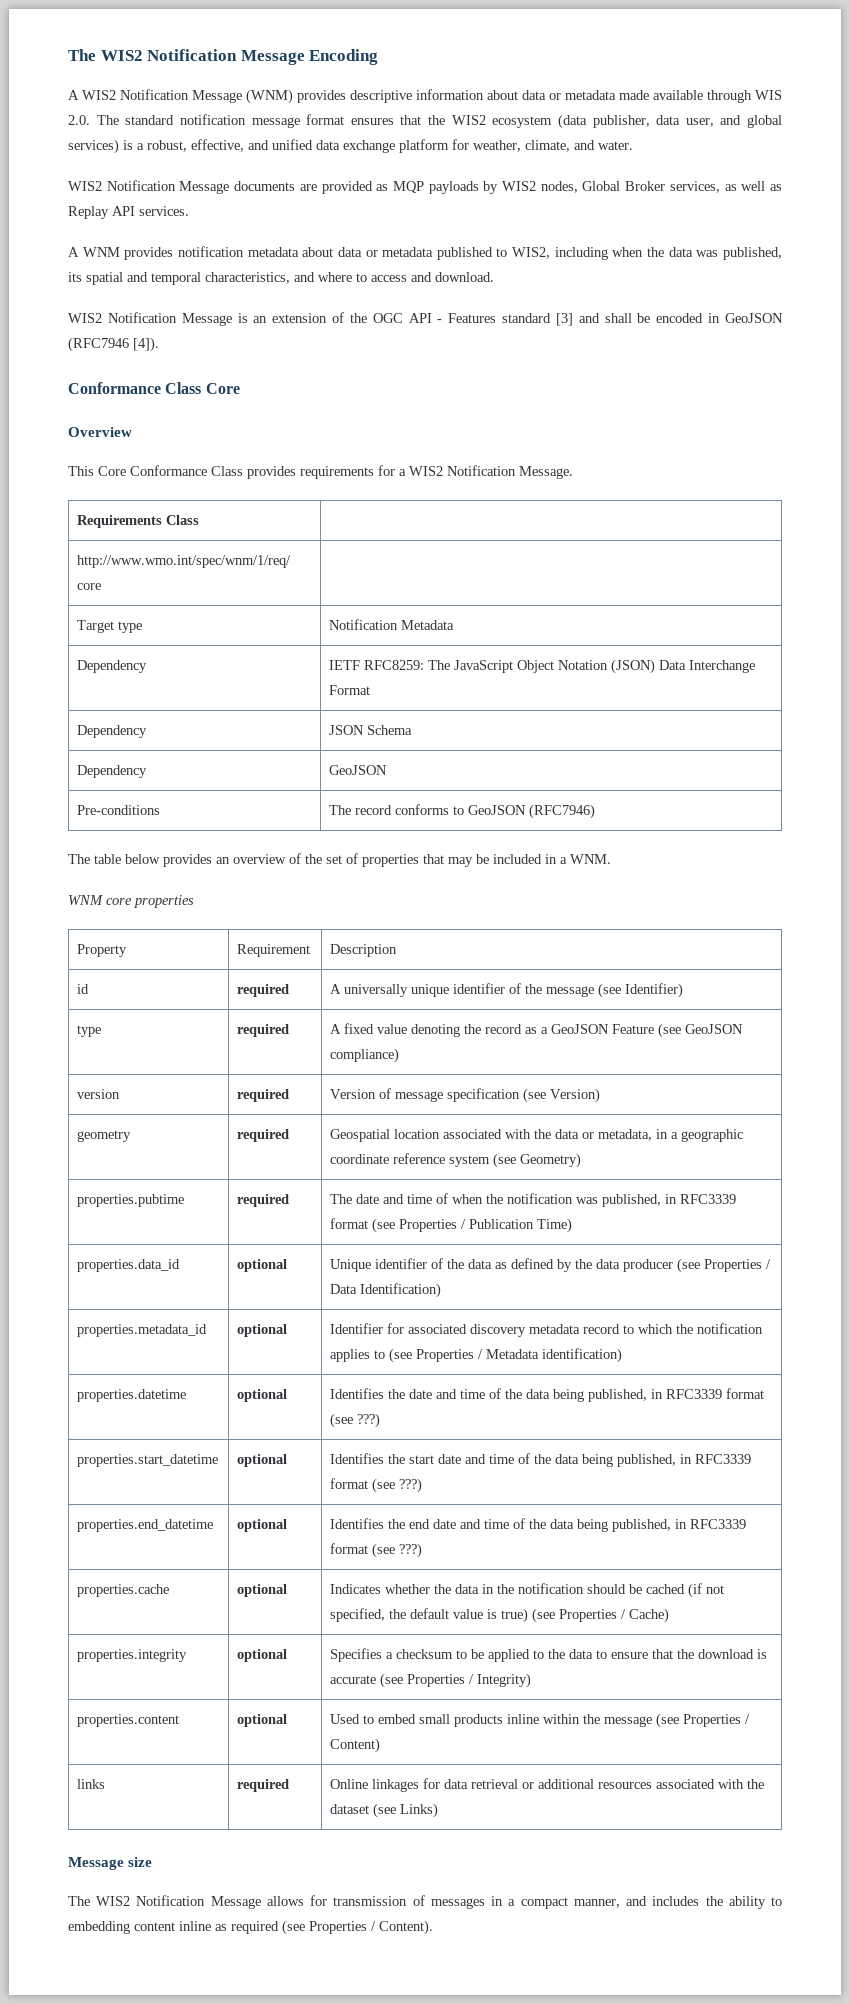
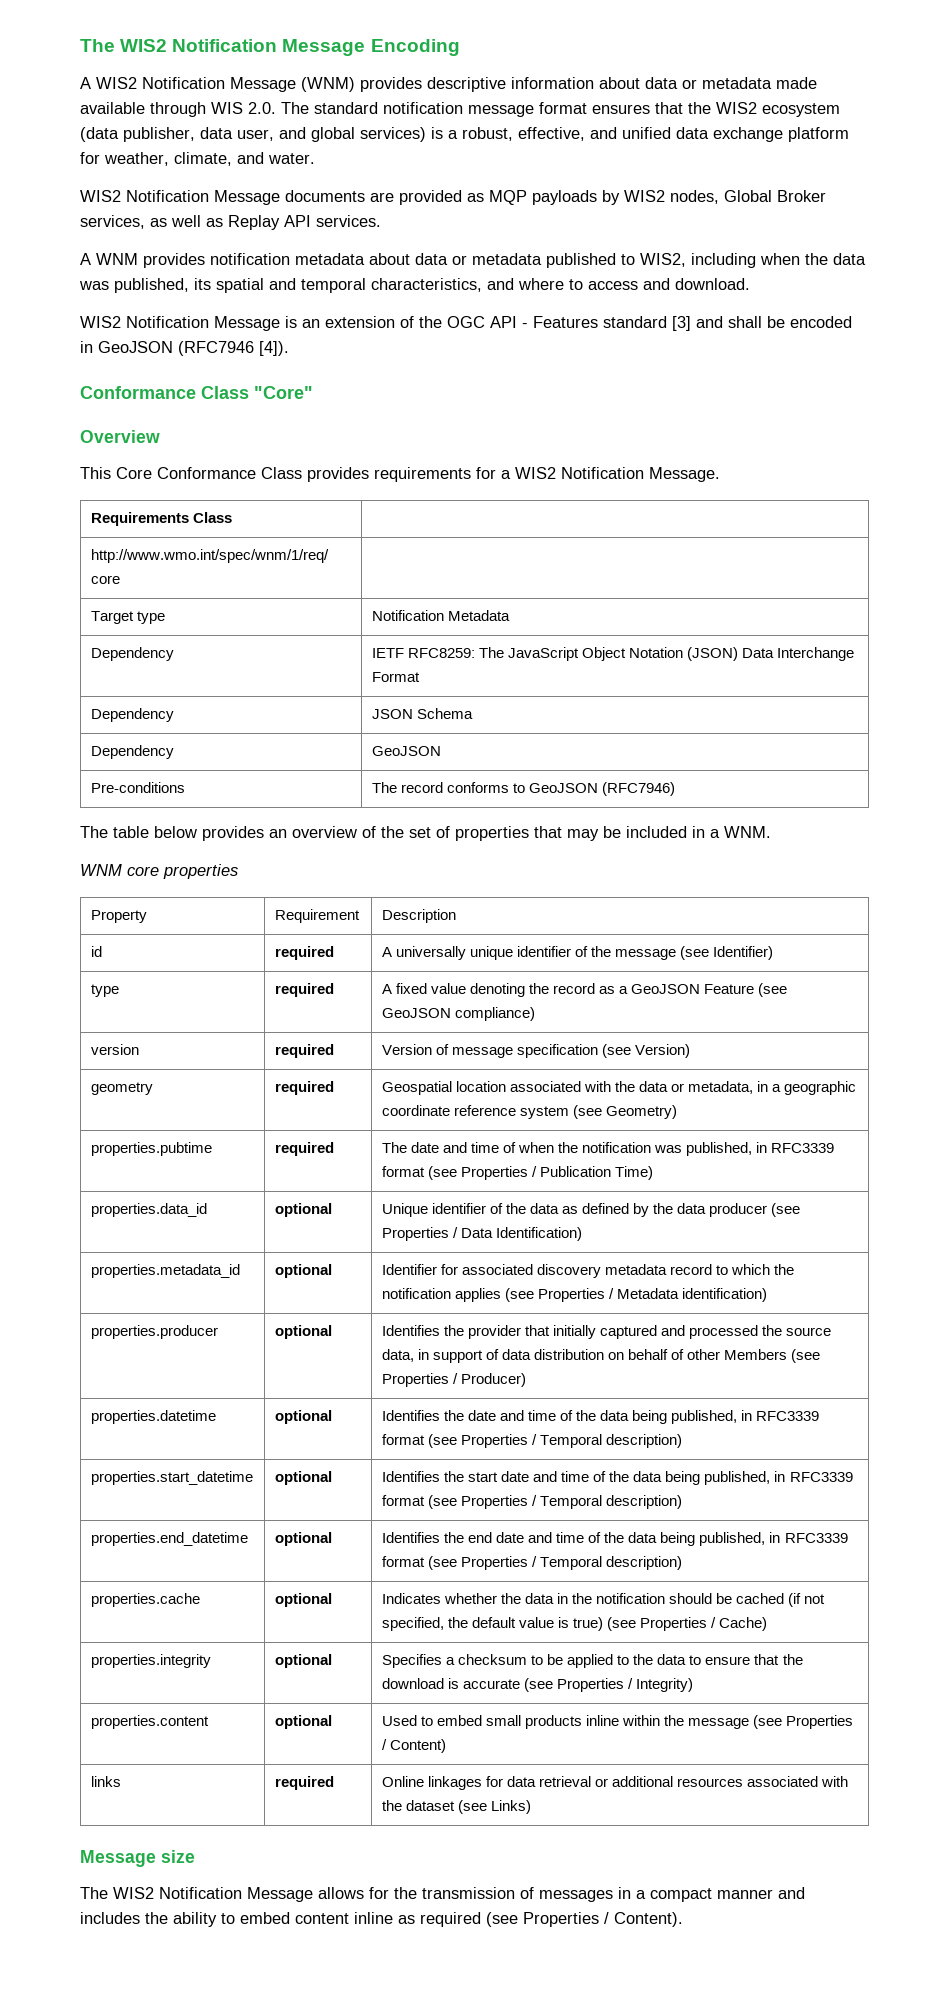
- Conformance Class Core
+ Conformance Class "Core"
- properties.metadata_id | optional | Identifier for associated discovery metadata record to which the notification applies to (see Properties / Metadata identification)
+ properties.metadata_id | optional | Identifier for associated discovery metadata record to which the notification applies (see Properties / Metadata identification)
+ properties.producer | optional | Identifies the provider that initially captured and processed the source data, in support of data distribution on behalf of other Members (see Properties / Producer)
- properties.datetime | optional | Identifies the date and time of the data being published, in RFC3339 format (see ???)
+ properties.datetime | optional | Identifies the date and time of the data being published, in RFC3339 format (see Properties / Temporal description)
- properties.start_datetime | optional | Identifies the start date and time of the data being published, in RFC3339 format (see ???)
+ properties.start_datetime | optional | Identifies the start date and time of the data being published, in RFC3339 format (see Properties / Temporal description)
- properties.end_datetime | optional | Identifies the end date and time of the data being published, in RFC3339 format (see ???)
+ properties.end_datetime | optional | Identifies the end date and time of the data being published, in RFC3339 format (see Properties / Temporal description)
- The WIS2 Notification Message allows for transmission of messages in a compact manner, and includes the ability to embedding content inline as required (see Properties / Content).
+ The WIS2 Notification Message allows for the transmission of messages in a compact manner and includes the ability to embed content inline as required (see Properties / Content).

